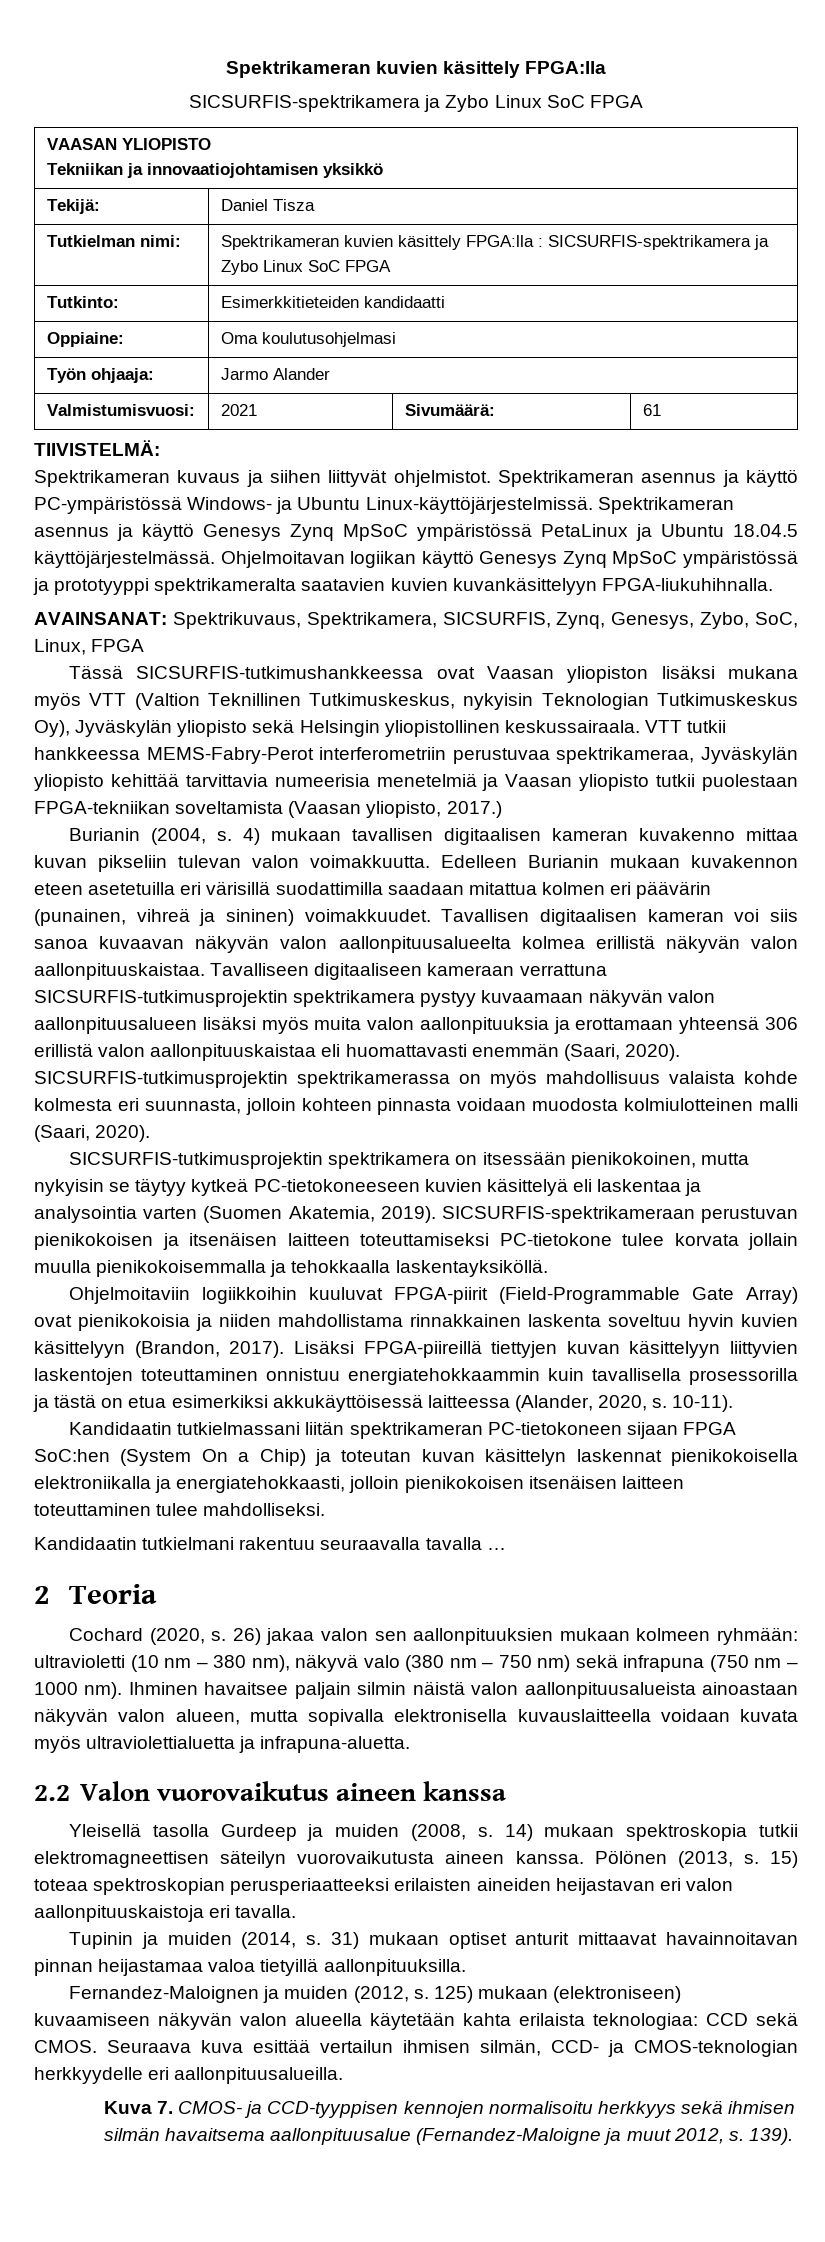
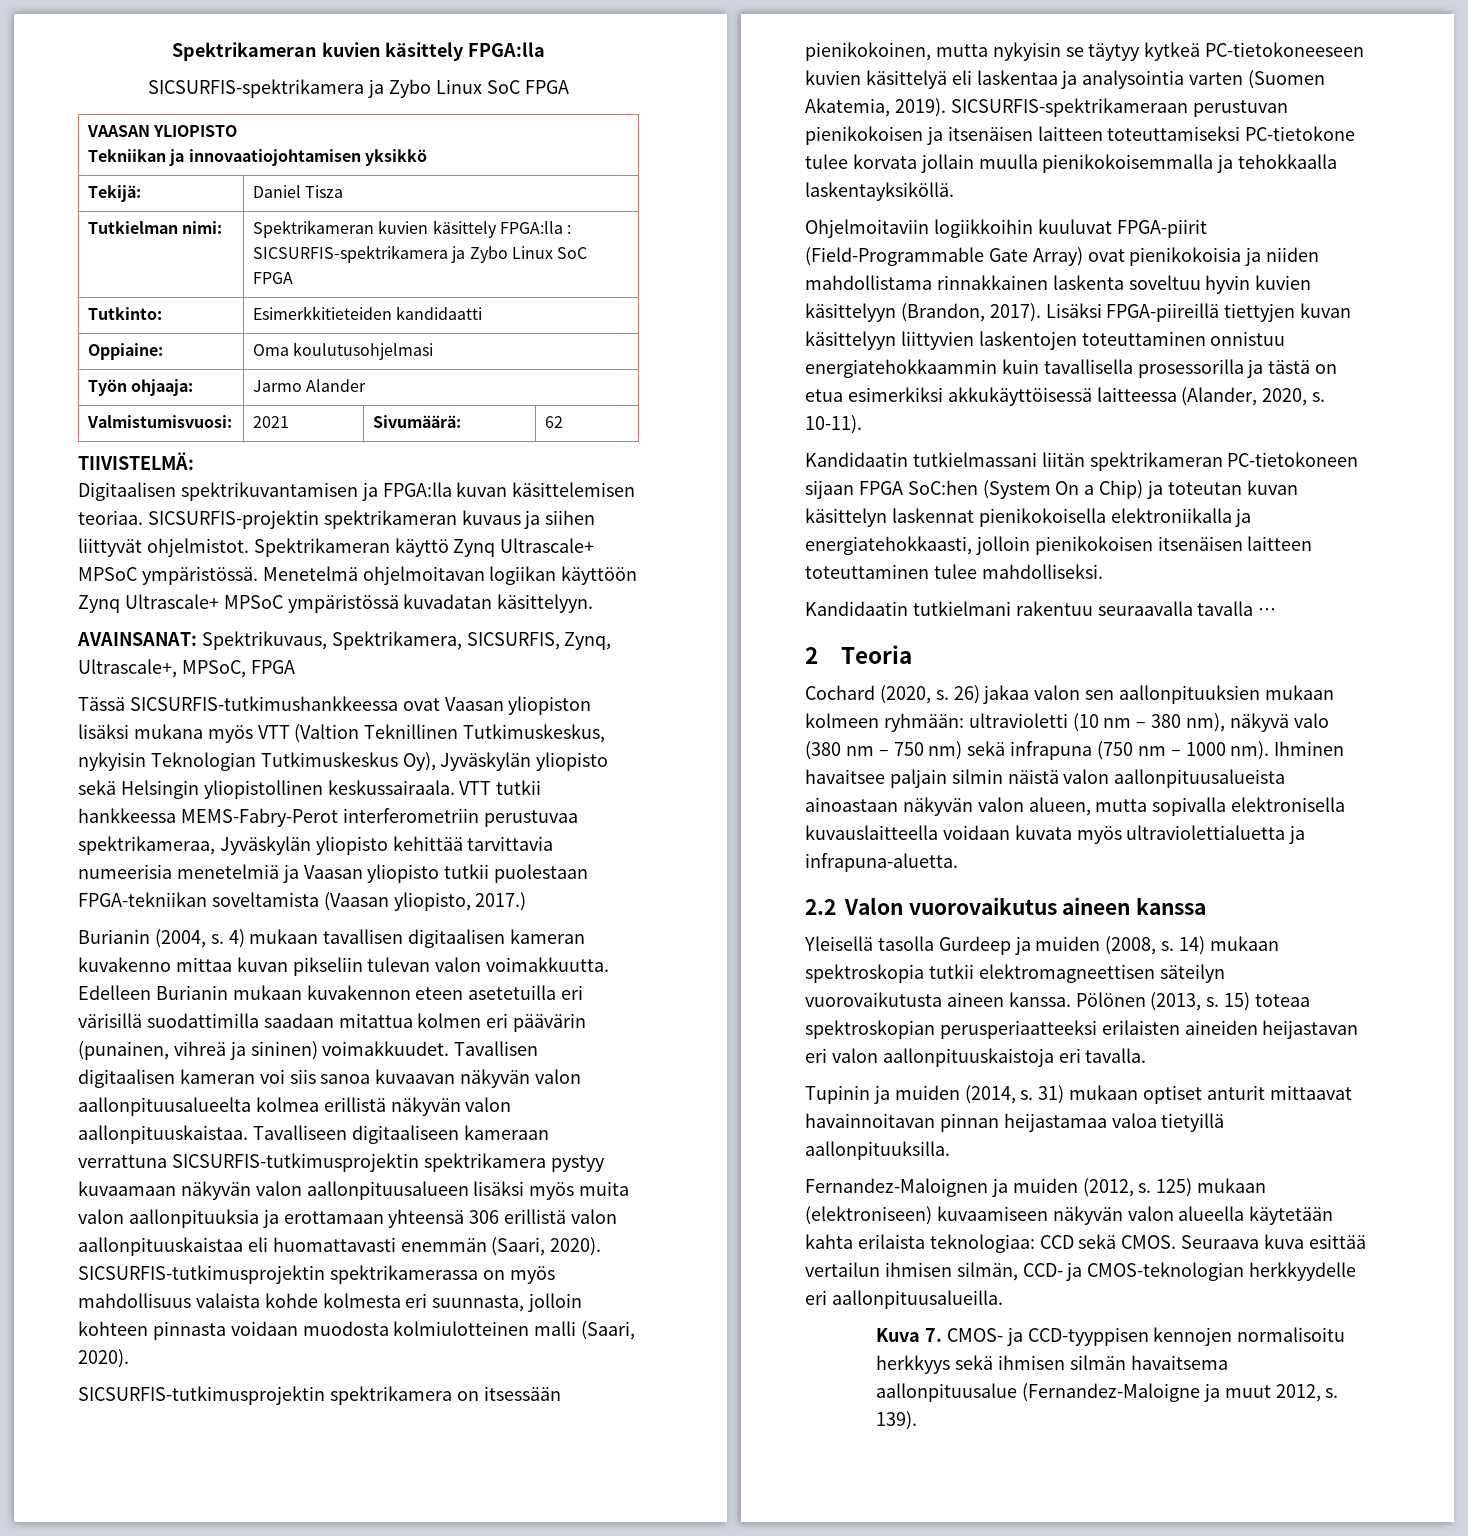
- Valmistumisvuosi: | 2021 | Sivumäärä: | 61
+ Valmistumisvuosi: | 2021 | Sivumäärä: | 62
- Spektrikameran kuvaus ja siihen liittyvät ohjelmistot.
+ Digitaalisen spektrikuvantamisen ja FPGA:lla kuvan käsittelemisen teoriaa. SICSURFIS-projektin spektrikameran kuvaus ja siihen liittyvät ohjelmistot.
- Spektrikameran asennus ja käyttö PC-ympäristössä Windows- ja Ubuntu Linux-käyttöjärjestelmissä. Spektrikameran asennus ja käyttö Genesys Zynq MpSoC ympäristössä PetaLinux ja Ubuntu 18.04.5 käyttöjärjestelmässä. Ohjelmoitavan logiikan käyttö Genesys Zynq MpSoC ympäristössä ja prototyyppi spektrikameralta saatavien kuvien kuvankäsittelyyn FPGA-liukuhihnalla.
+ Spektrikameran käyttö Zynq Ultrascale+ MPSoC ympäristössä. Menetelmä ohjelmoitavan logiikan käyttöön Zynq Ultrascale+ MPSoC ympäristössä kuvadatan käsittelyyn.
- AVAINSANAT: Spektrikuvaus, Spektrikamera, SICSURFIS, Zynq, Genesys, Zybo, SoC, Linux, FPGA
+ AVAINSANAT: Spektrikuvaus, Spektrikamera, SICSURFIS, Zynq, Ultrascale+, MPSoC, FPGA

